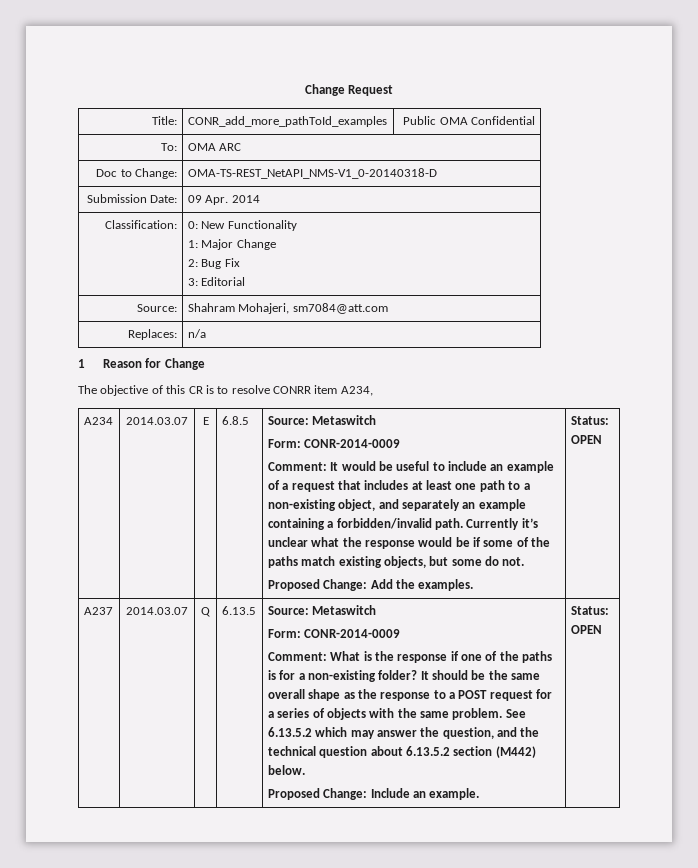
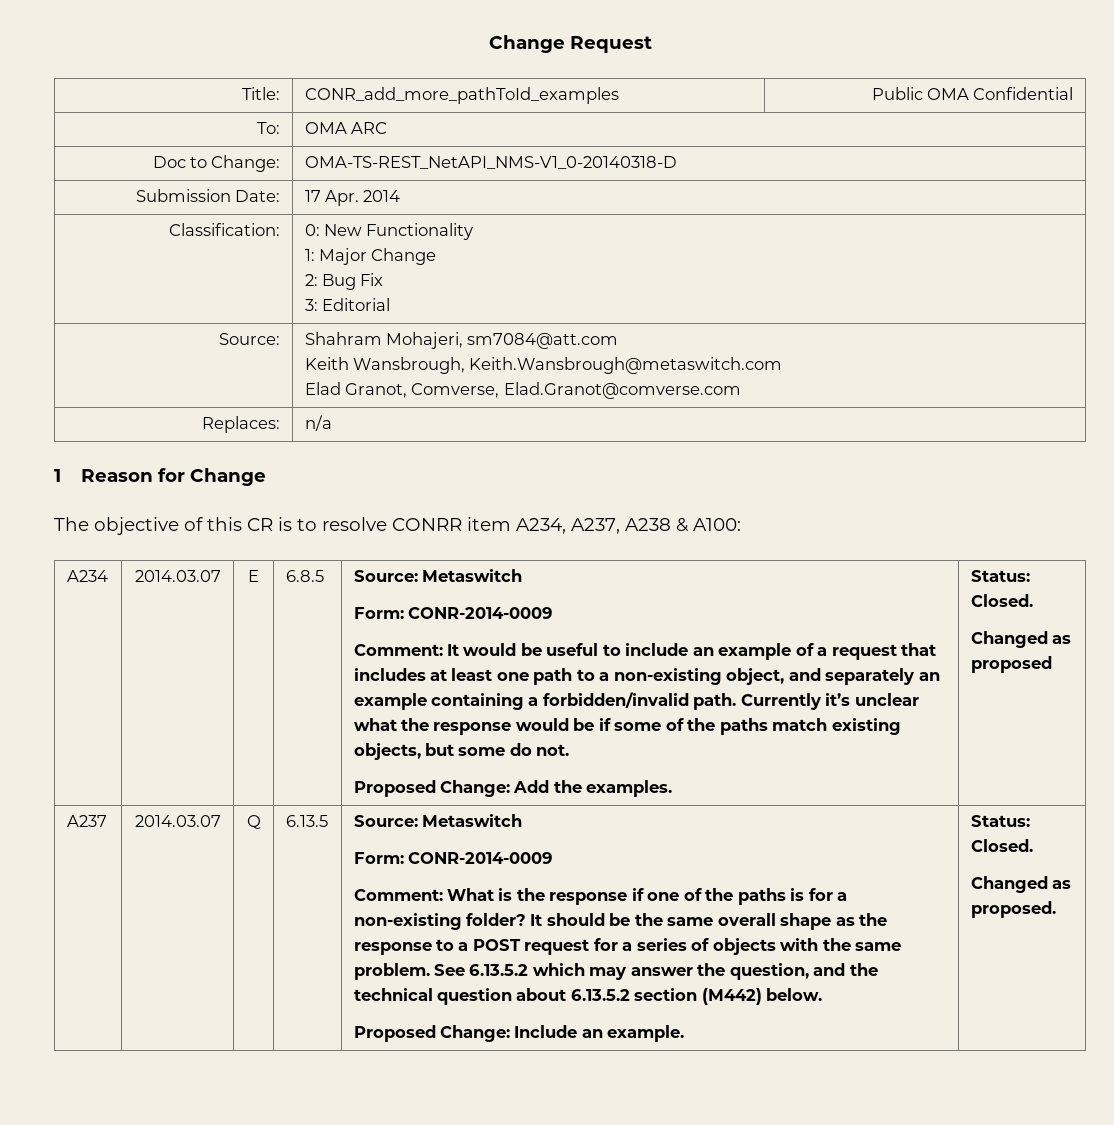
- Submission Date: | 09 Apr. 2014
+ Submission Date: | 17 Apr. 2014
  Source: | Shahram Mohajeri, sm7084@att.com
+ Keith Wansbrough, Keith.Wansbrough@metaswitch.com
+ Elad Granot, Comverse, Elad.Granot@comverse.com
- The objective of this CR is to resolve CONRR item A234,
+ The objective of this CR is to resolve CONRR item A234, A237, A238 & A100:
- Proposed Change: Add the examples. | Status: OPEN
+ Proposed Change: Add the examples. | Status: Closed.
+ Changed as proposed
- Proposed Change: Include an example. | Status: OPEN
+ Proposed Change: Include an example. | Status: Closed.
+ Changed as proposed.

